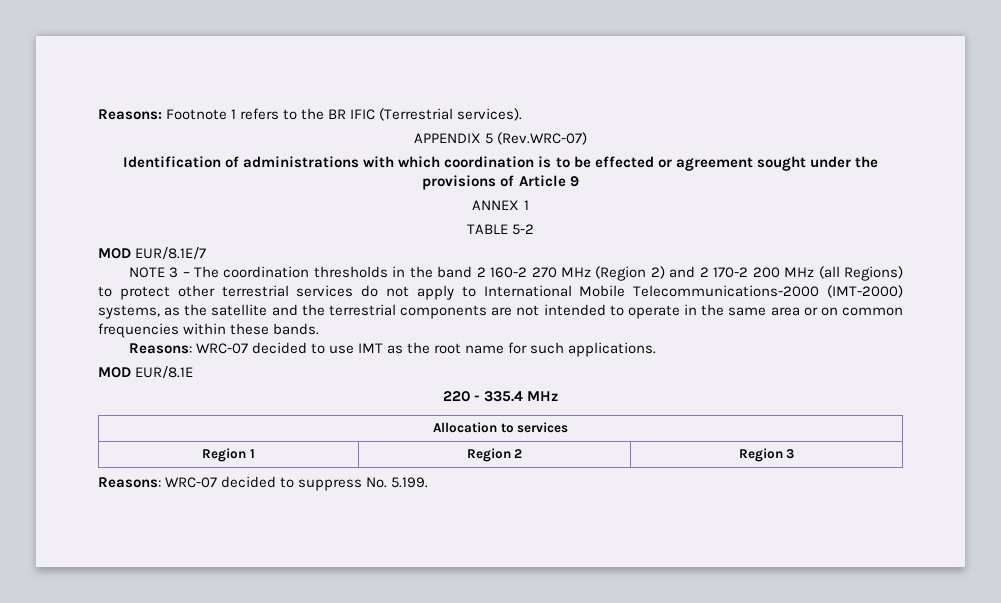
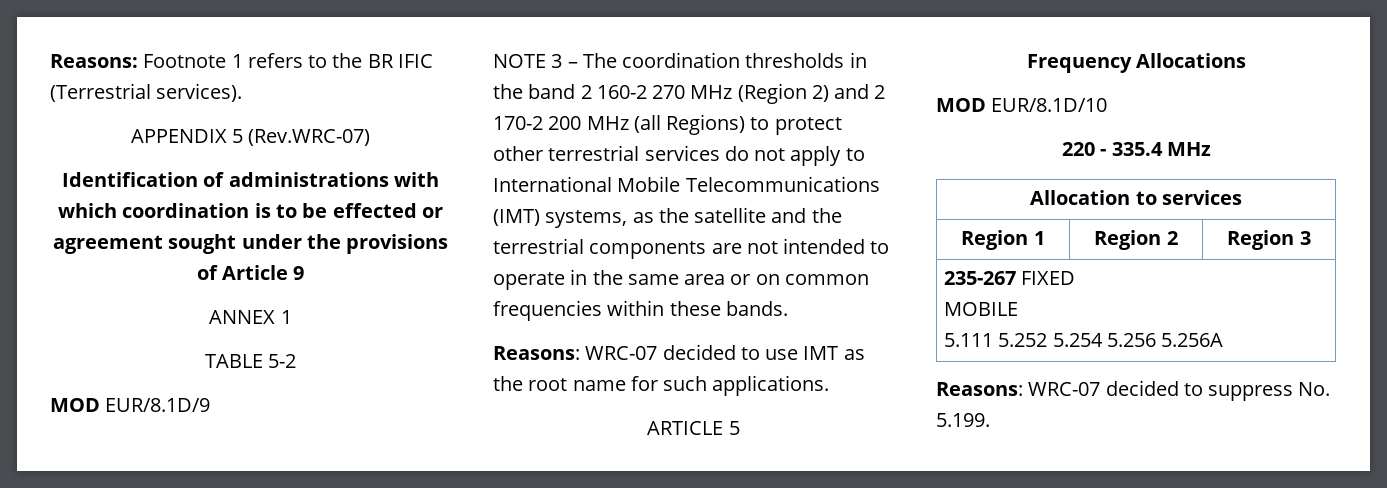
- MOD EUR/8.1E/7
+ MOD EUR/8.1D/9
- NOTE 3 – The coordination thresholds in the band 2 160-2 270 MHz (Region 2) and 2 170-2 200 MHz (all Regions) to protect other terrestrial services do not apply to International Mobile Telecommunications-2000 (IMT-2000) systems, as the satellite and the terrestrial components are not intended to operate in the same area or on common frequencies within these bands.
+ NOTE 3 – The coordination thresholds in the band 2 160-2 270 MHz (Region 2) and 2 170-2 200 MHz (all Regions) to protect other terrestrial services do not apply to International Mobile Telecommunications (IMT) systems, as the satellite and the terrestrial components are not intended to operate in the same area or on common frequencies within these bands.
- MOD EUR/8.1E
+ ARTICLE 5
+ Frequency Allocations
+ MOD EUR/8.1D/10
+ 235-267 FIXED
+ MOBILE
+ 5.111 5.252 5.254 5.256 5.256A

